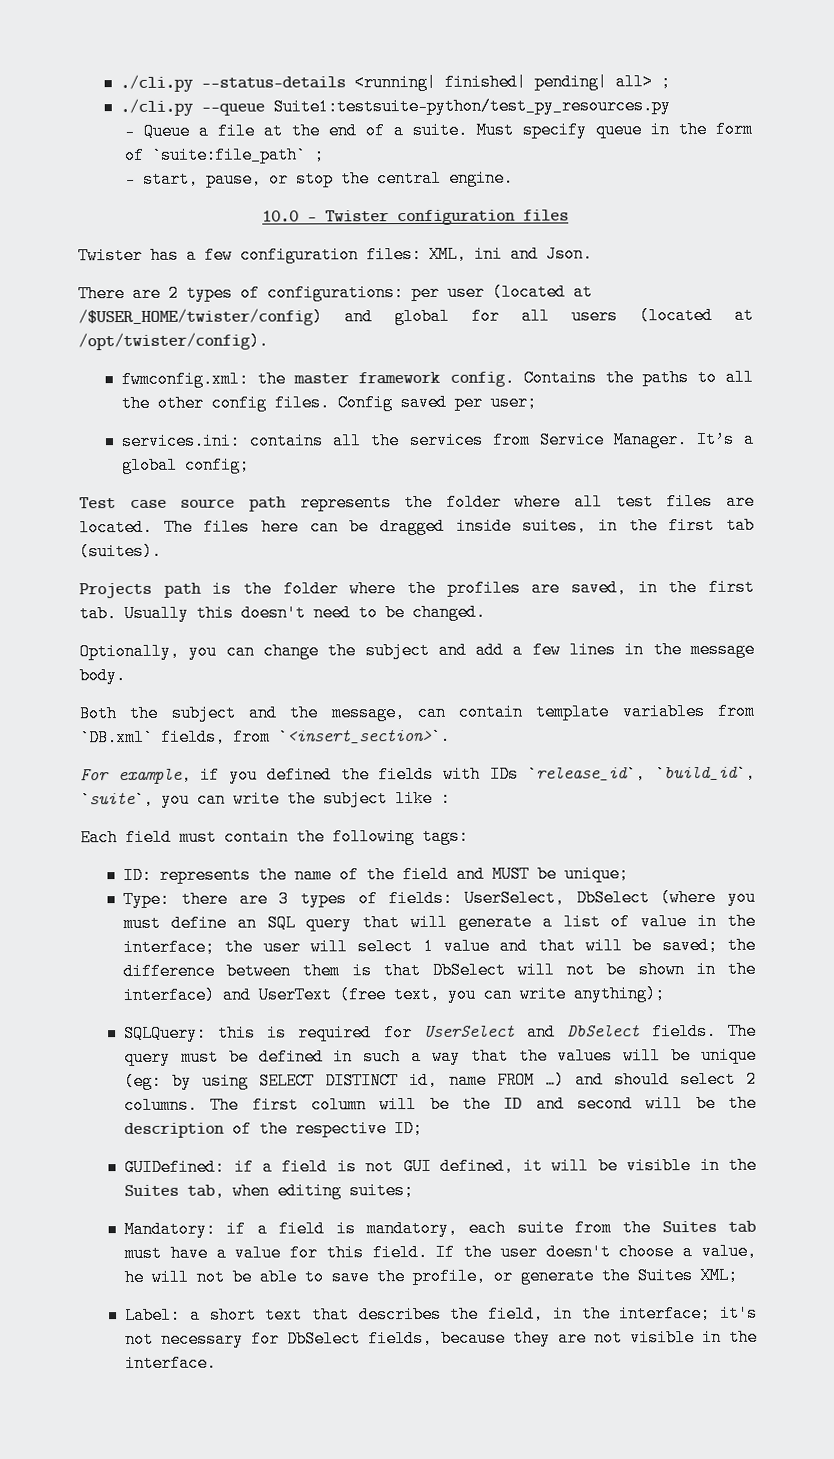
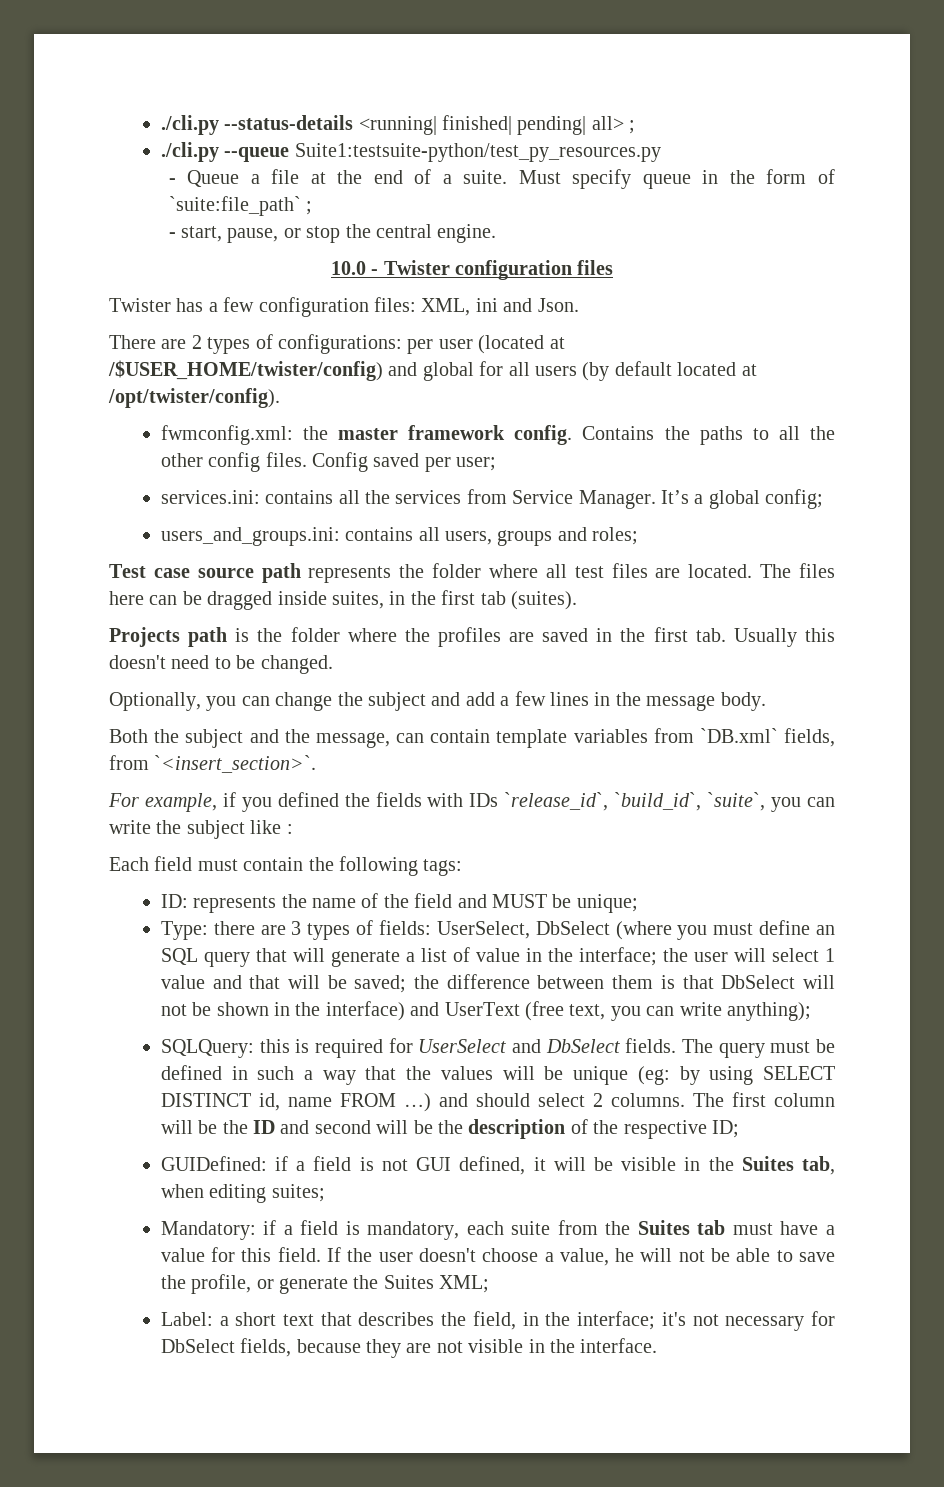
- There are 2 types of configurations: per user (located at /$USER_HOME/twister/config) and global for all users (located at /opt/twister/config).
+ There are 2 types of configurations: per user (located at /$USER_HOME/twister/config) and global for all users (by default located at /opt/twister/config).
+ users_and_groups.ini: contains all users, groups and roles;
- Projects path is the folder where the profiles are saved, in the first tab. Usually this doesn't need to be changed.
+ Projects path is the folder where the profiles are saved in the first tab. Usually this doesn't need to be changed.

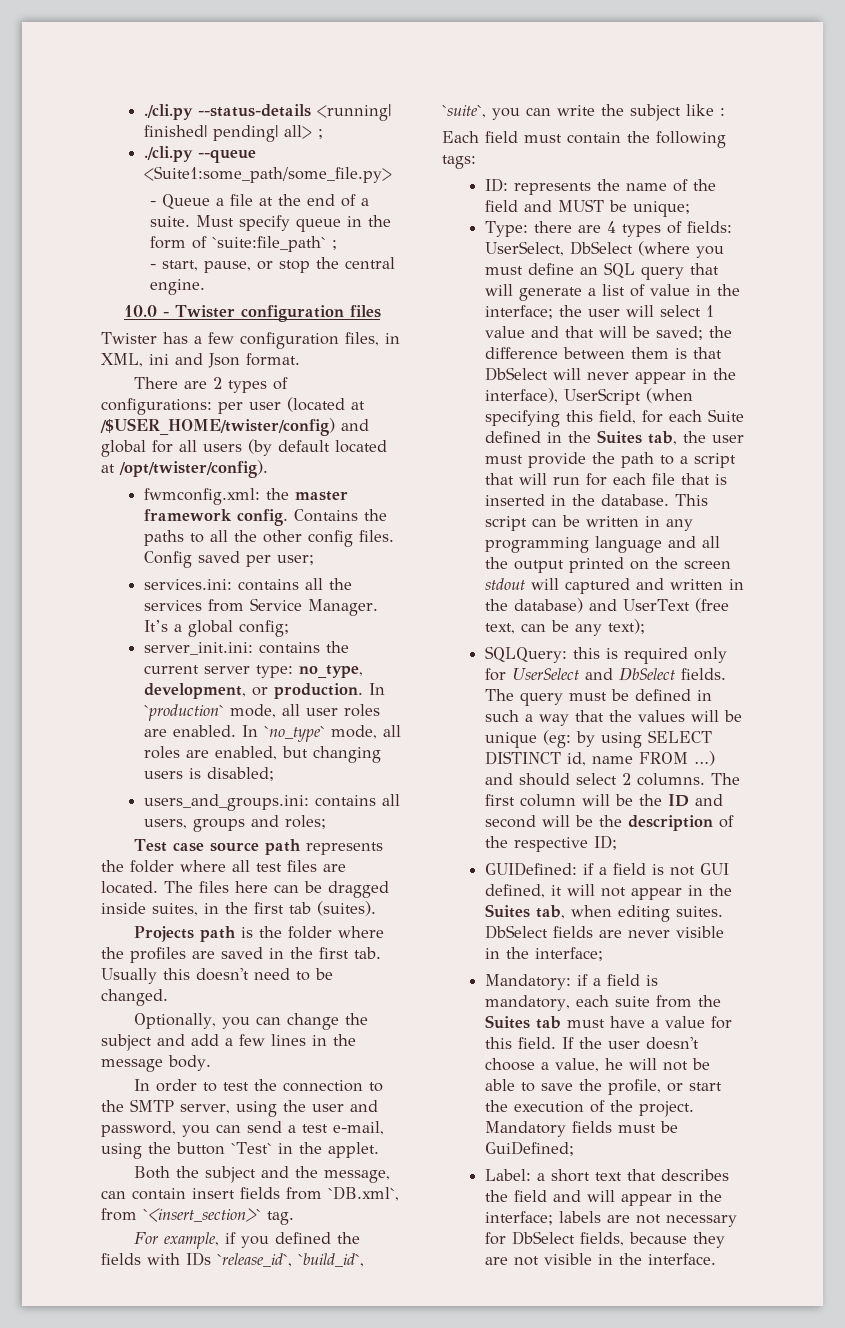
- ./cli.py --queue Suite1:testsuite-python/test_py_resources.py
+ ./cli.py --queue <Suite1:some_path/some_file.py>
- Twister has a few configuration files: XML, ini and Json.
+ Twister has a few configuration files, in XML, ini and Json format.
+ server_init.ini: contains the current server type: no_type, development, or production. In `production` mode, all user roles are enabled. In `no_type` mode, all roles are enabled, but changing users is disabled;
+ In order to test the connection to the SMTP server, using the user and password, you can send a test e-mail, using the button `Test` in the applet.
- Both the subject and the message, can contain template variables from `DB.xml` fields, from `<insert_section>`.
+ Both the subject and the message, can contain insert fields from `DB.xml`, from `<insert_section>` tag.
- Type: there are 3 types of fields: UserSelect, DbSelect (where you must define an SQL query that will generate a list of value in the interface; the user will select 1 value and that will be saved; the difference between them is that DbSelect will not be shown in the interface) and UserText (free text, you can write anything);
+ Type: there are 4 types of fields: UserSelect, DbSelect (where you must define an SQL query that will generate a list of value in the interface; the user will select 1 value and that will be saved; the difference between them is that DbSelect will never appear in the interface), UserScript (when specifying this field, for each Suite defined in the Suites tab, the user must provide the path to a script that will run for each file that is inserted in the database. This script can be written in any programming language and all the output printed on the screen stdout will captured and written in the database) and UserText (free text, can be any text);
- SQLQuery: this is required for UserSelect and DbSelect fields.
+ SQLQuery: this is required only for UserSelect and DbSelect fields.
- GUIDefined: if a field is not GUI defined, it will be visible in the Suites tab, when editing suites;
+ GUIDefined: if a field is not GUI defined, it will not appear in the Suites tab, when editing suites. DbSelect fields are never visible in the interface;
- If the user doesn't choose a value, he will not be able to save the profile, or generate the Suites XML;
+ If the user doesn't choose a value, he will not be able to save the profile, or start the execution of the project. Mandatory fields must be GuiDefined;
- Label: a short text that describes the field, in the interface; it's not necessary for DbSelect fields, because they are not visible in the interface.
+ Label: a short text that describes the field and will appear in the interface; labels are not necessary for DbSelect fields, because they are not visible in the interface.

